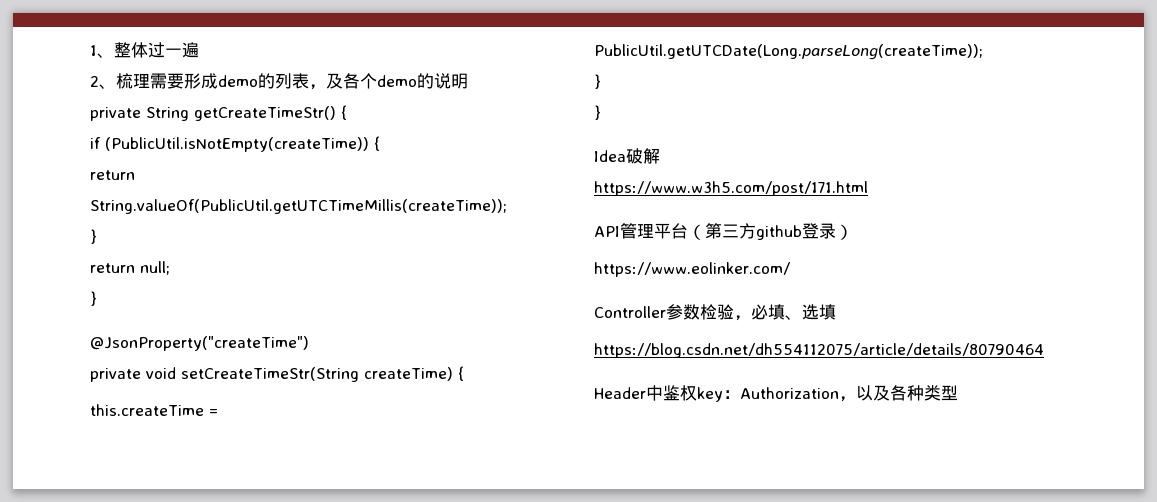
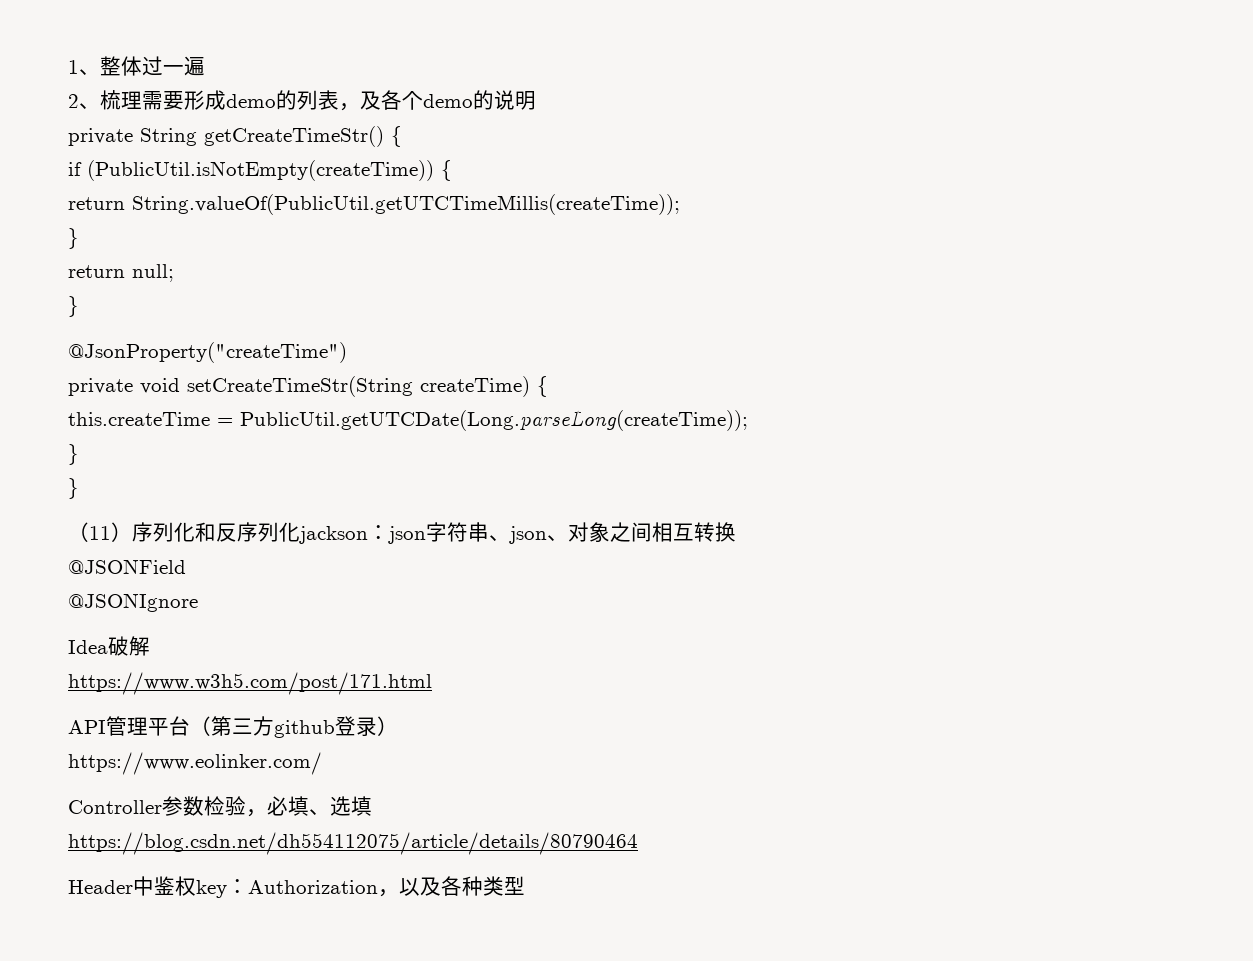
+ （11）序列化和反序列化jackson：json字符串、json、对象之间相互转换
+ @JSONField
+ @JSONIgnore

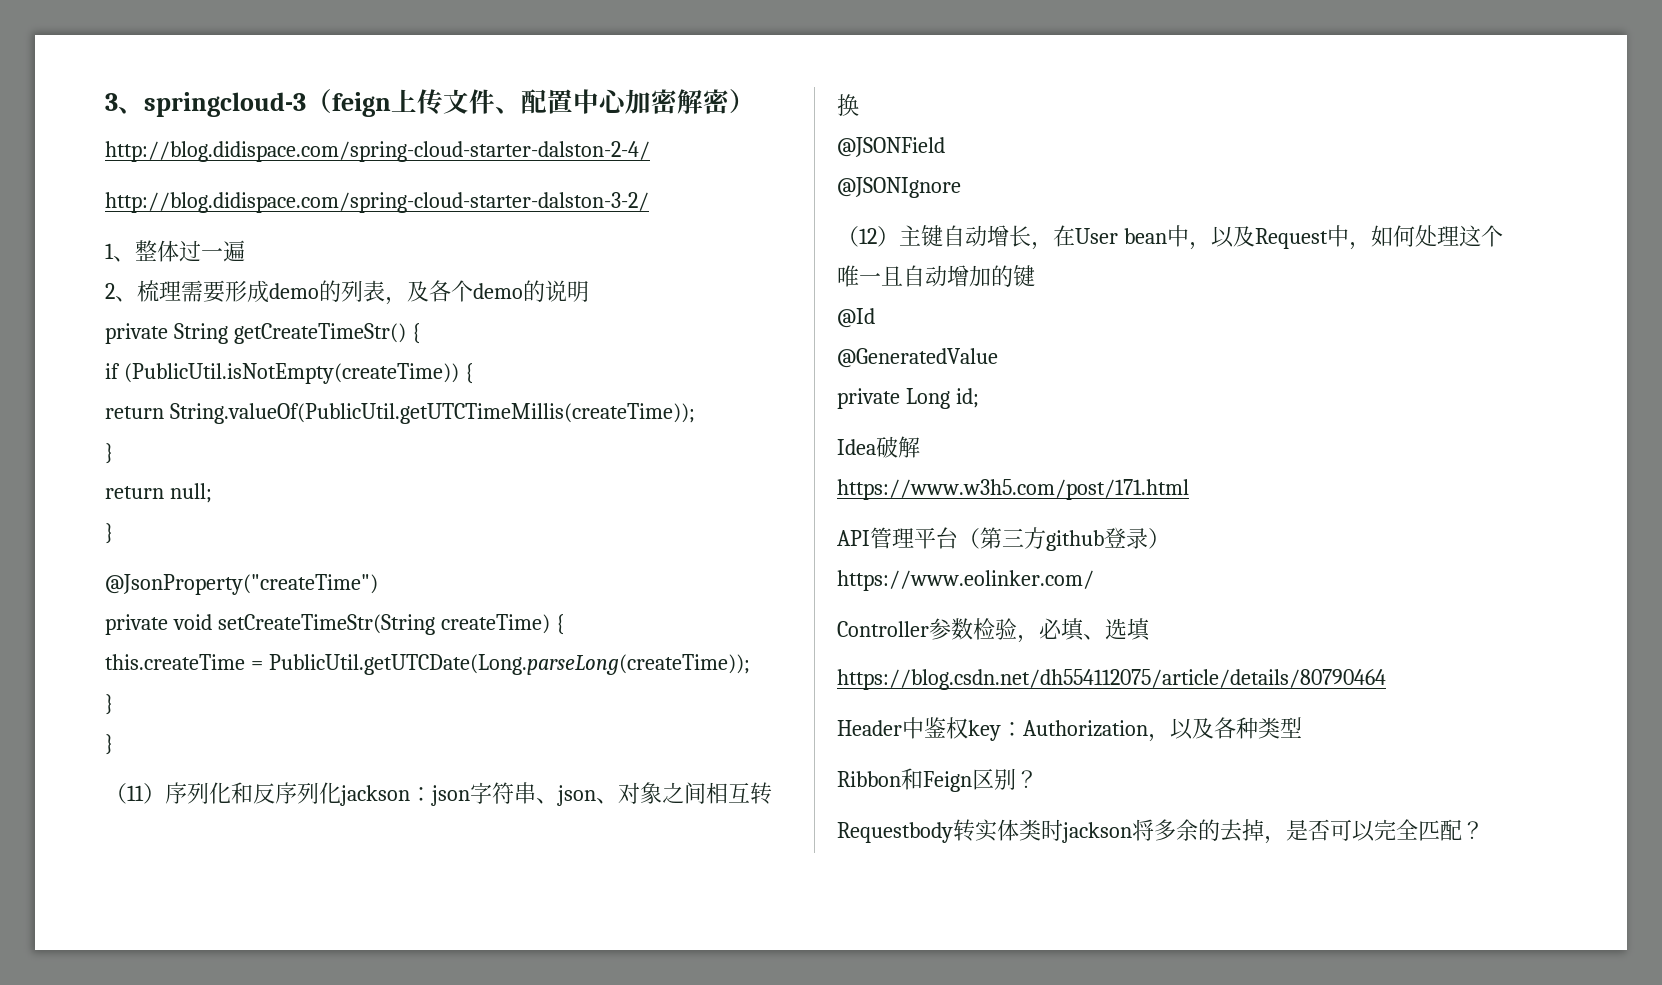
+ 3、springcloud-3（feign上传文件、配置中心加密解密）
+ http://blog.didispace.com/spring-cloud-starter-dalston-2-4/
+ http://blog.didispace.com/spring-cloud-starter-dalston-3-2/
+ （12）主键自动增长，在User bean中，以及Request中，如何处理这个唯一且自动增加的键
+ @Id
+ @GeneratedValue
+ private Long id;
+ Ribbon和Feign区别？
+ Requestbody转实体类时jackson将多余的去掉，是否可以完全匹配？

